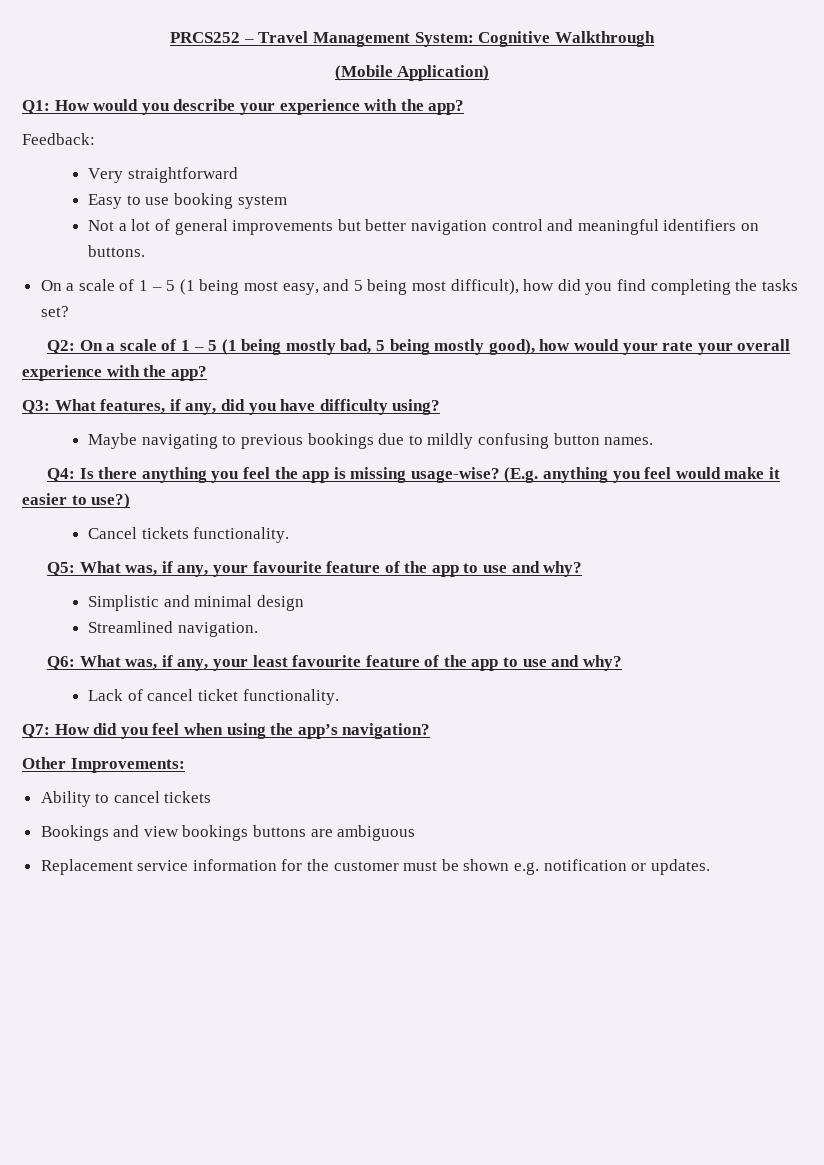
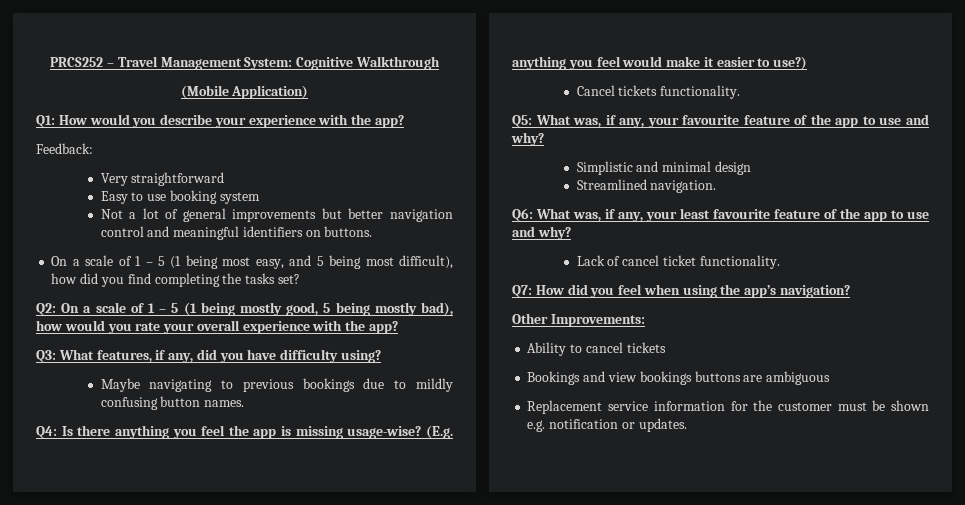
- Q2: On a scale of 1 – 5 (1 being mostly bad, 5 being mostly good), how would your rate your overall experience with the app?
+ Q2: On a scale of 1 – 5 (1 being mostly good, 5 being mostly bad), how would you rate your overall experience with the app?

